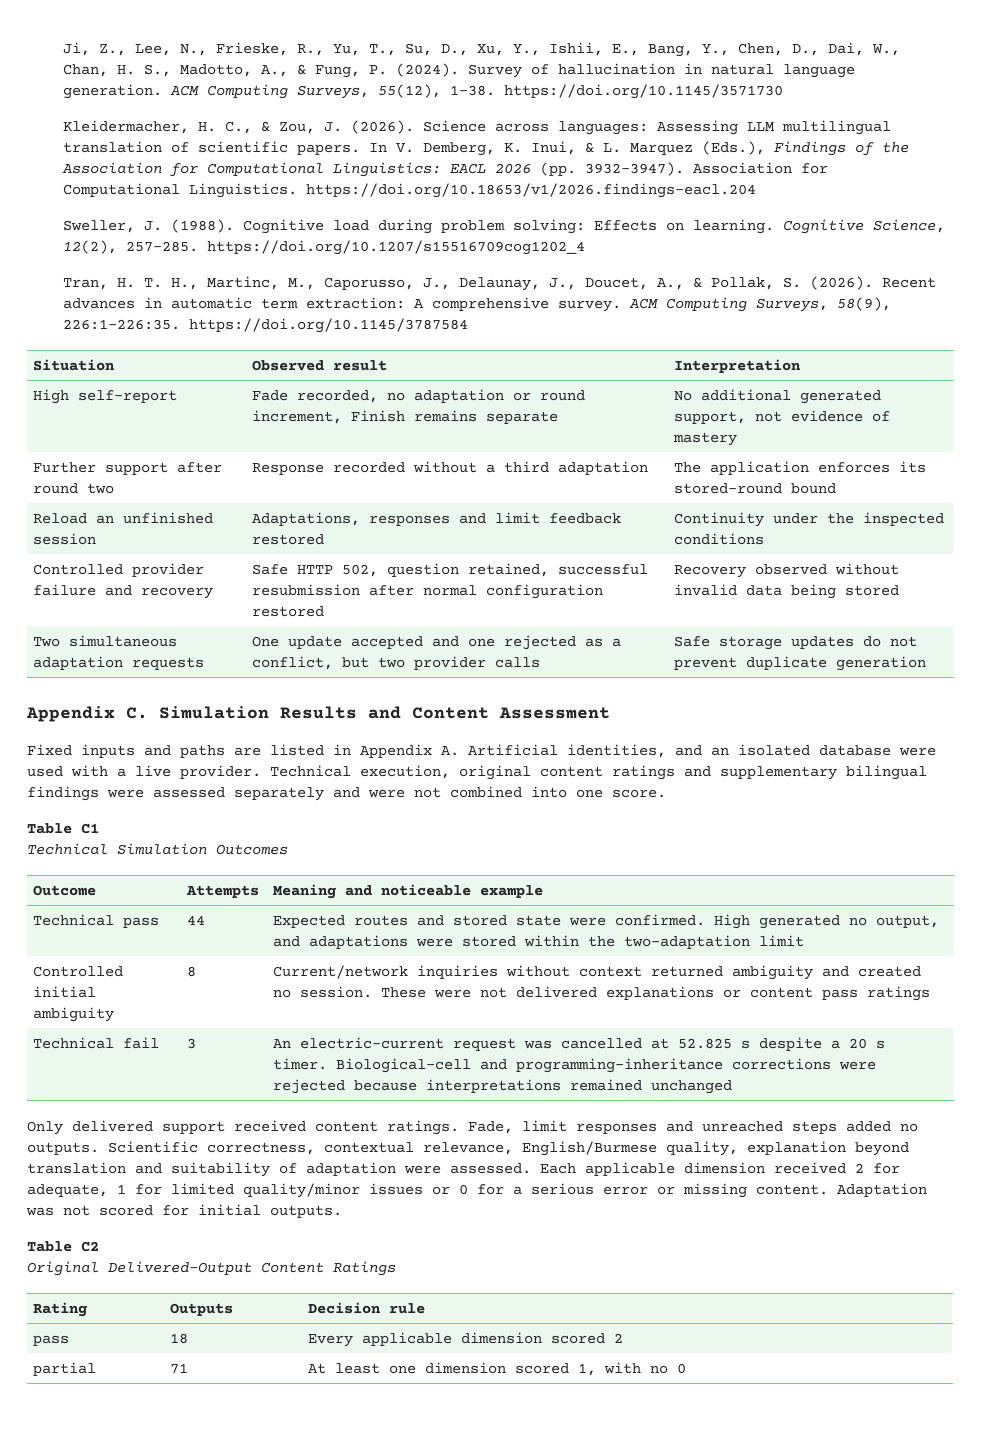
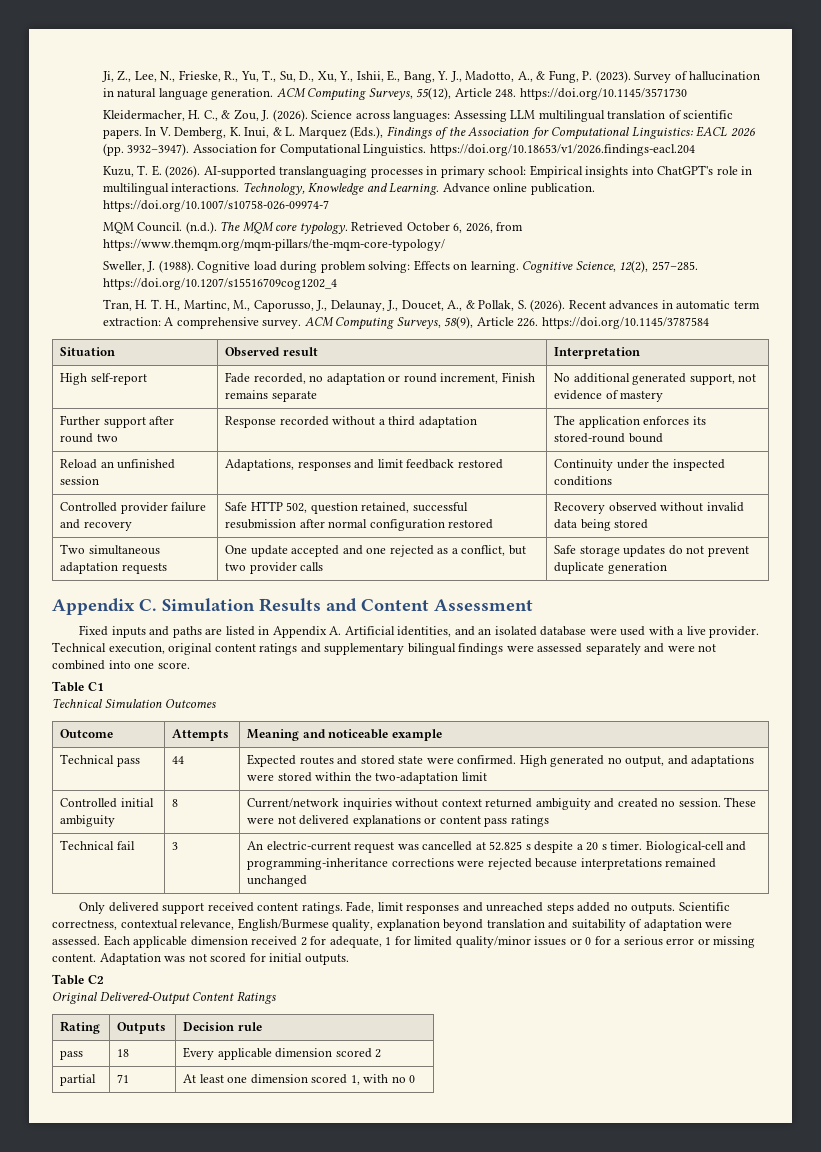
- Ji, Z., Lee, N., Frieske, R., Yu, T., Su, D., Xu, Y., Ishii, E., Bang, Y., Chen, D., Dai, W., Chan, H. S., Madotto, A., & Fung, P. (2024).
+ Ji, Z., Lee, N., Frieske, R., Yu, T., Su, D., Xu, Y., Ishii, E., Bang, Y. J., Madotto, A., & Fung, P. (2023).
- ACM Computing Surveys, 55(12), 1–38. https://doi.org/10.1145/3571730
+ ACM Computing Surveys, 55(12), Article 248. https://doi.org/10.1145/3571730
+ Kuzu, T. E. (2026). AI-supported translanguaging processes in primary school: Empirical insights into ChatGPT's role in multilingual interactions. Technology, Knowledge and Learning. Advance online publication. https://doi.org/10.1007/s10758-026-09974-7
+ MQM Council. (n.d.). The MQM core typology. Retrieved October 6, 2026, from https://www.themqm.org/mqm-pillars/the-mqm-core-typology/
- ACM Computing Surveys, 58(9), 226:1-226:35. https://doi.org/10.1145/3787584
+ ACM Computing Surveys, 58(9), Article 226. https://doi.org/10.1145/3787584

